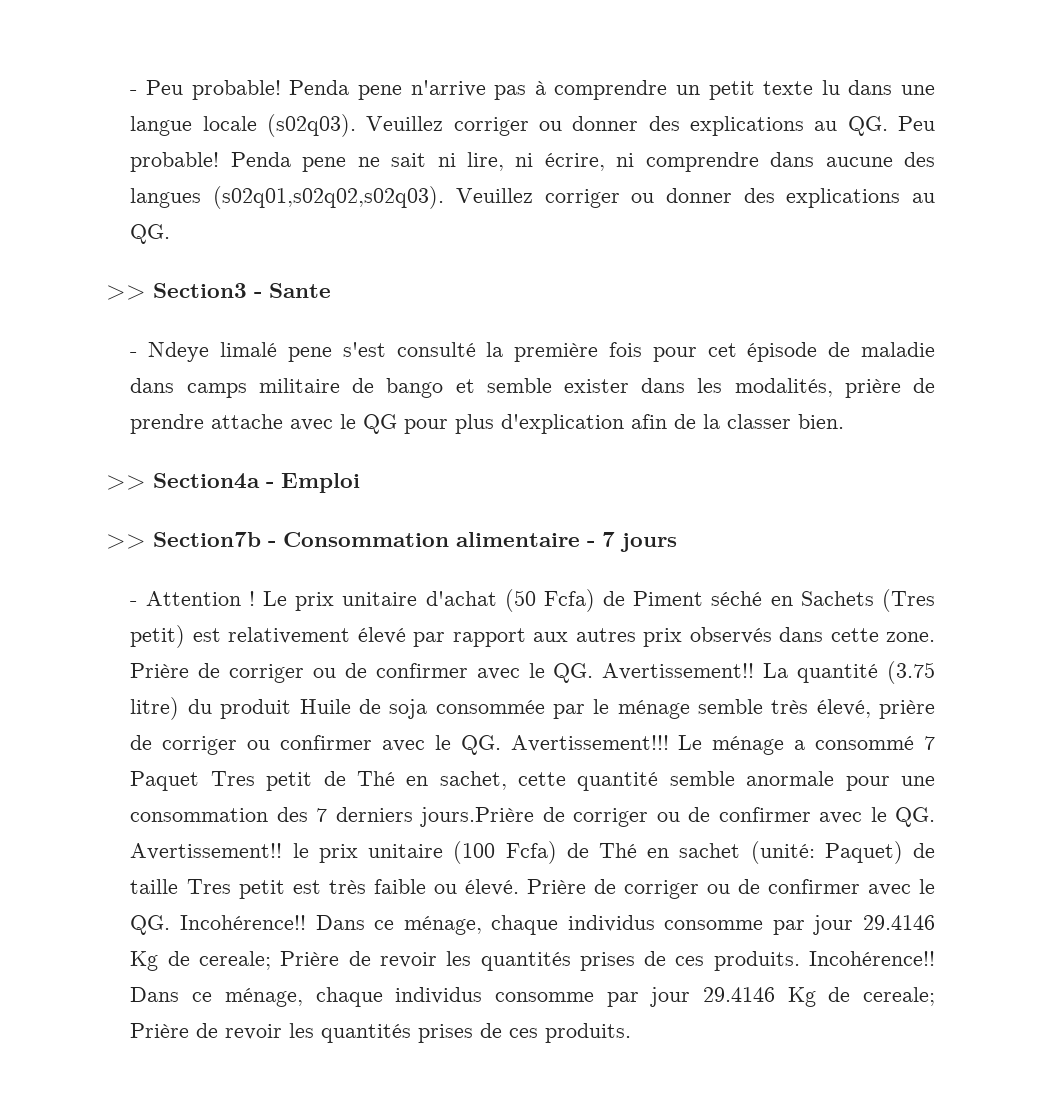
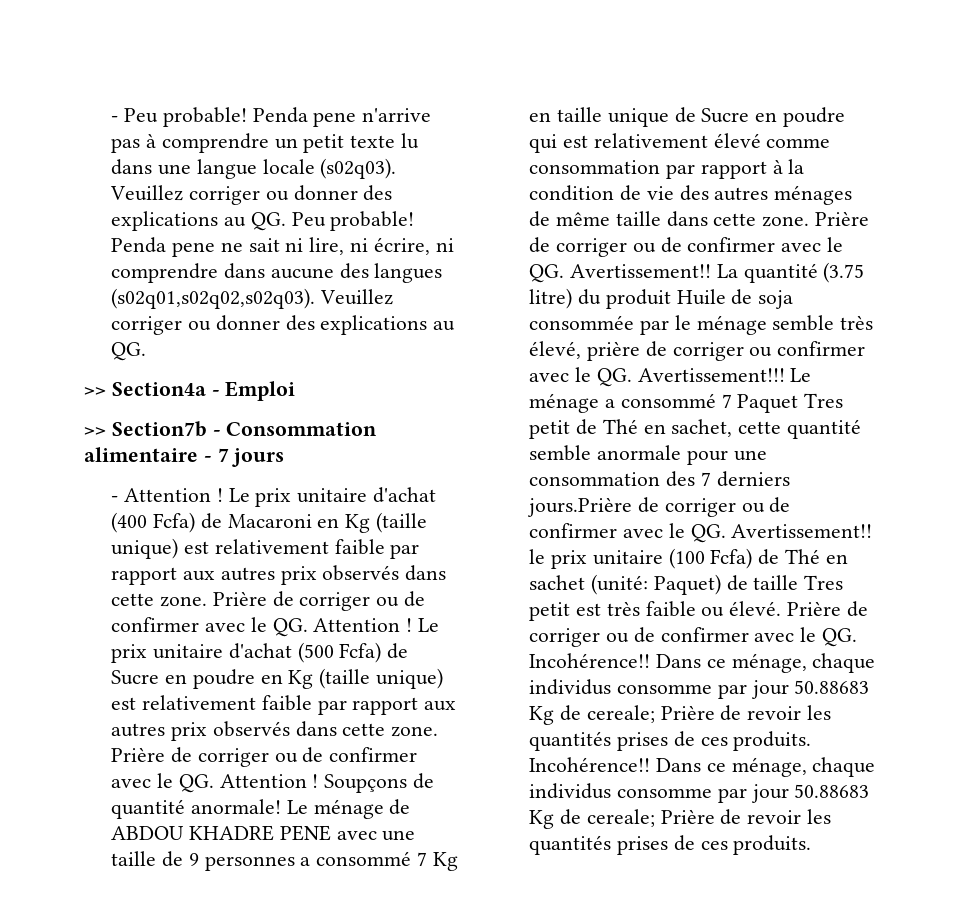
- >> Section3 - Sante
- - Ndeye limalé pene s'est consulté la première fois pour cet épisode de maladie dans camps militaire de bango et semble exister dans les modalités, prière de prendre attache avec le QG pour plus d'explication afin de la classer bien.
- Le prix unitaire d'achat (50 Fcfa) de Piment séché en Sachets (Tres petit) est relativement élevé par rapport aux autres prix observés dans cette zone.
+ Le prix unitaire d'achat (400 Fcfa) de Macaroni en Kg (taille unique) est relativement faible par rapport aux autres prix observés dans cette zone.
- Prière de corriger ou de confirmer avec le QG. Avertissement!!
+ Prière de corriger ou de confirmer avec le QG. Attention ! Le prix unitaire d'achat (500 Fcfa) de Sucre en poudre en Kg (taille unique) est relativement faible par rapport aux autres prix observés dans cette zone. Prière de corriger ou de confirmer avec le QG. Attention ! Soupçons de quantité anormale! Le ménage de ABDOU KHADRE PENE avec une taille de 9 personnes a consommé 7 Kg en taille unique de Sucre en poudre qui est relativement élevé comme consommation par rapport à la condition de vie des autres ménages de même taille dans cette zone. Prière de corriger ou de confirmer avec le QG. Avertissement!!
- Prière de corriger ou de confirmer avec le QG. Incohérence!! Dans ce ménage, chaque individus consomme par jour 29.4146 Kg de cereale; Prière de revoir les quantités prises de ces produits. Incohérence!! Dans ce ménage, chaque individus consomme par jour 29.4146 Kg de cereale; Prière de revoir les quantités prises de ces produits.
+ Prière de corriger ou de confirmer avec le QG. Incohérence!! Dans ce ménage, chaque individus consomme par jour 50.88683 Kg de cereale; Prière de revoir les quantités prises de ces produits. Incohérence!! Dans ce ménage, chaque individus consomme par jour 50.88683 Kg de cereale; Prière de revoir les quantités prises de ces produits.

